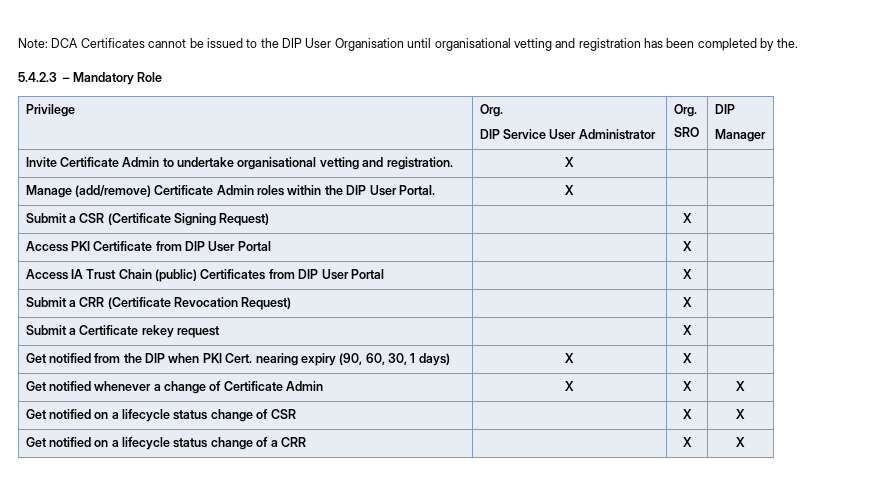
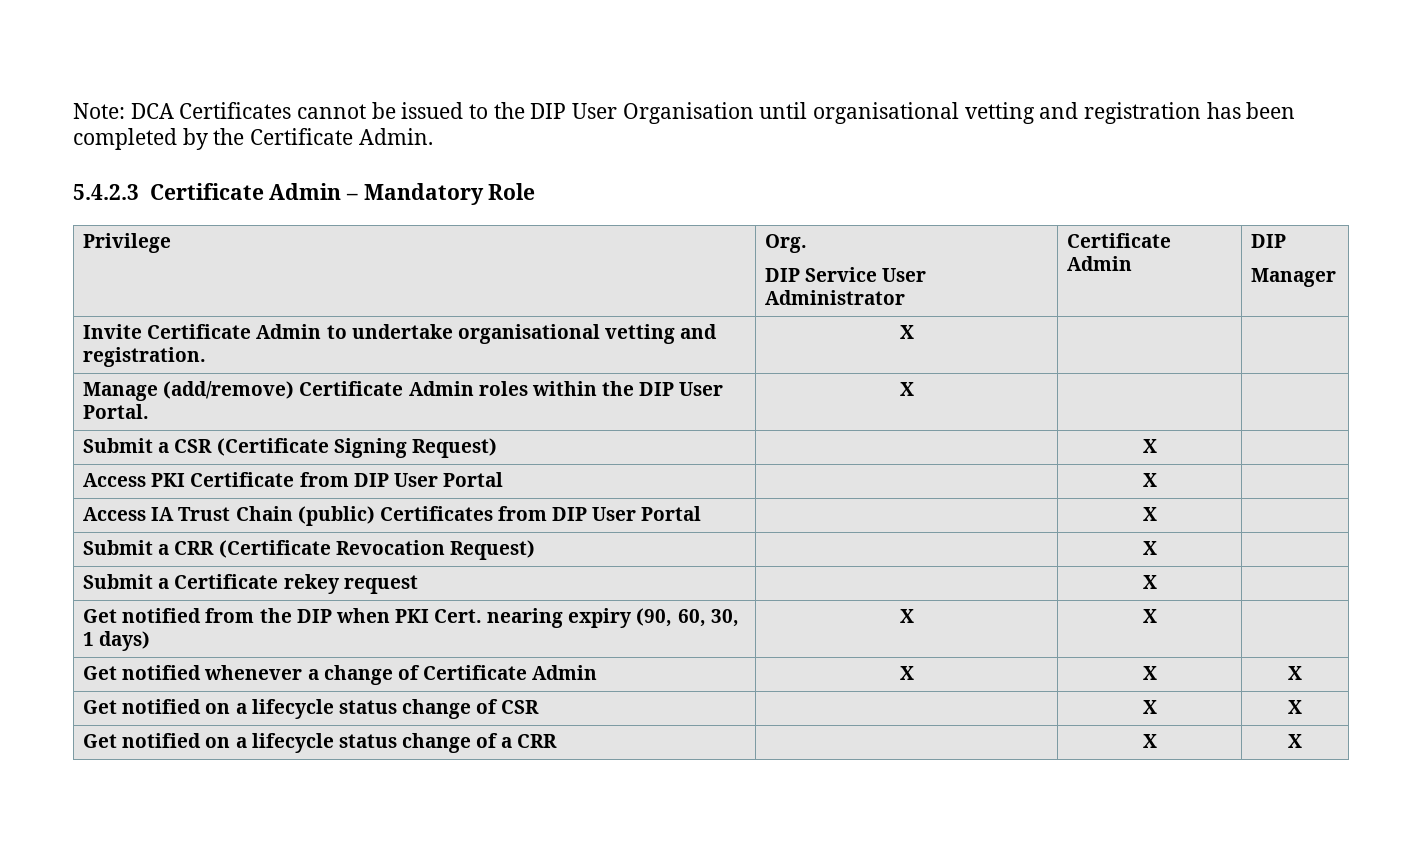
- Note: DCA Certificates cannot be issued to the DIP User Organisation until organisational vetting and registration has been completed by the.
+ Note: DCA Certificates cannot be issued to the DIP User Organisation until organisational vetting and registration has been completed by the Certificate Admin.
- 5.4.2.3 – Mandatory Role
+ 5.4.2.3 Certificate Admin – Mandatory Role
  Privilege | Org.
- DIP Service User Administrator | Org.
- SRO | DIP
+ DIP Service User Administrator | Certificate Admin | DIP

